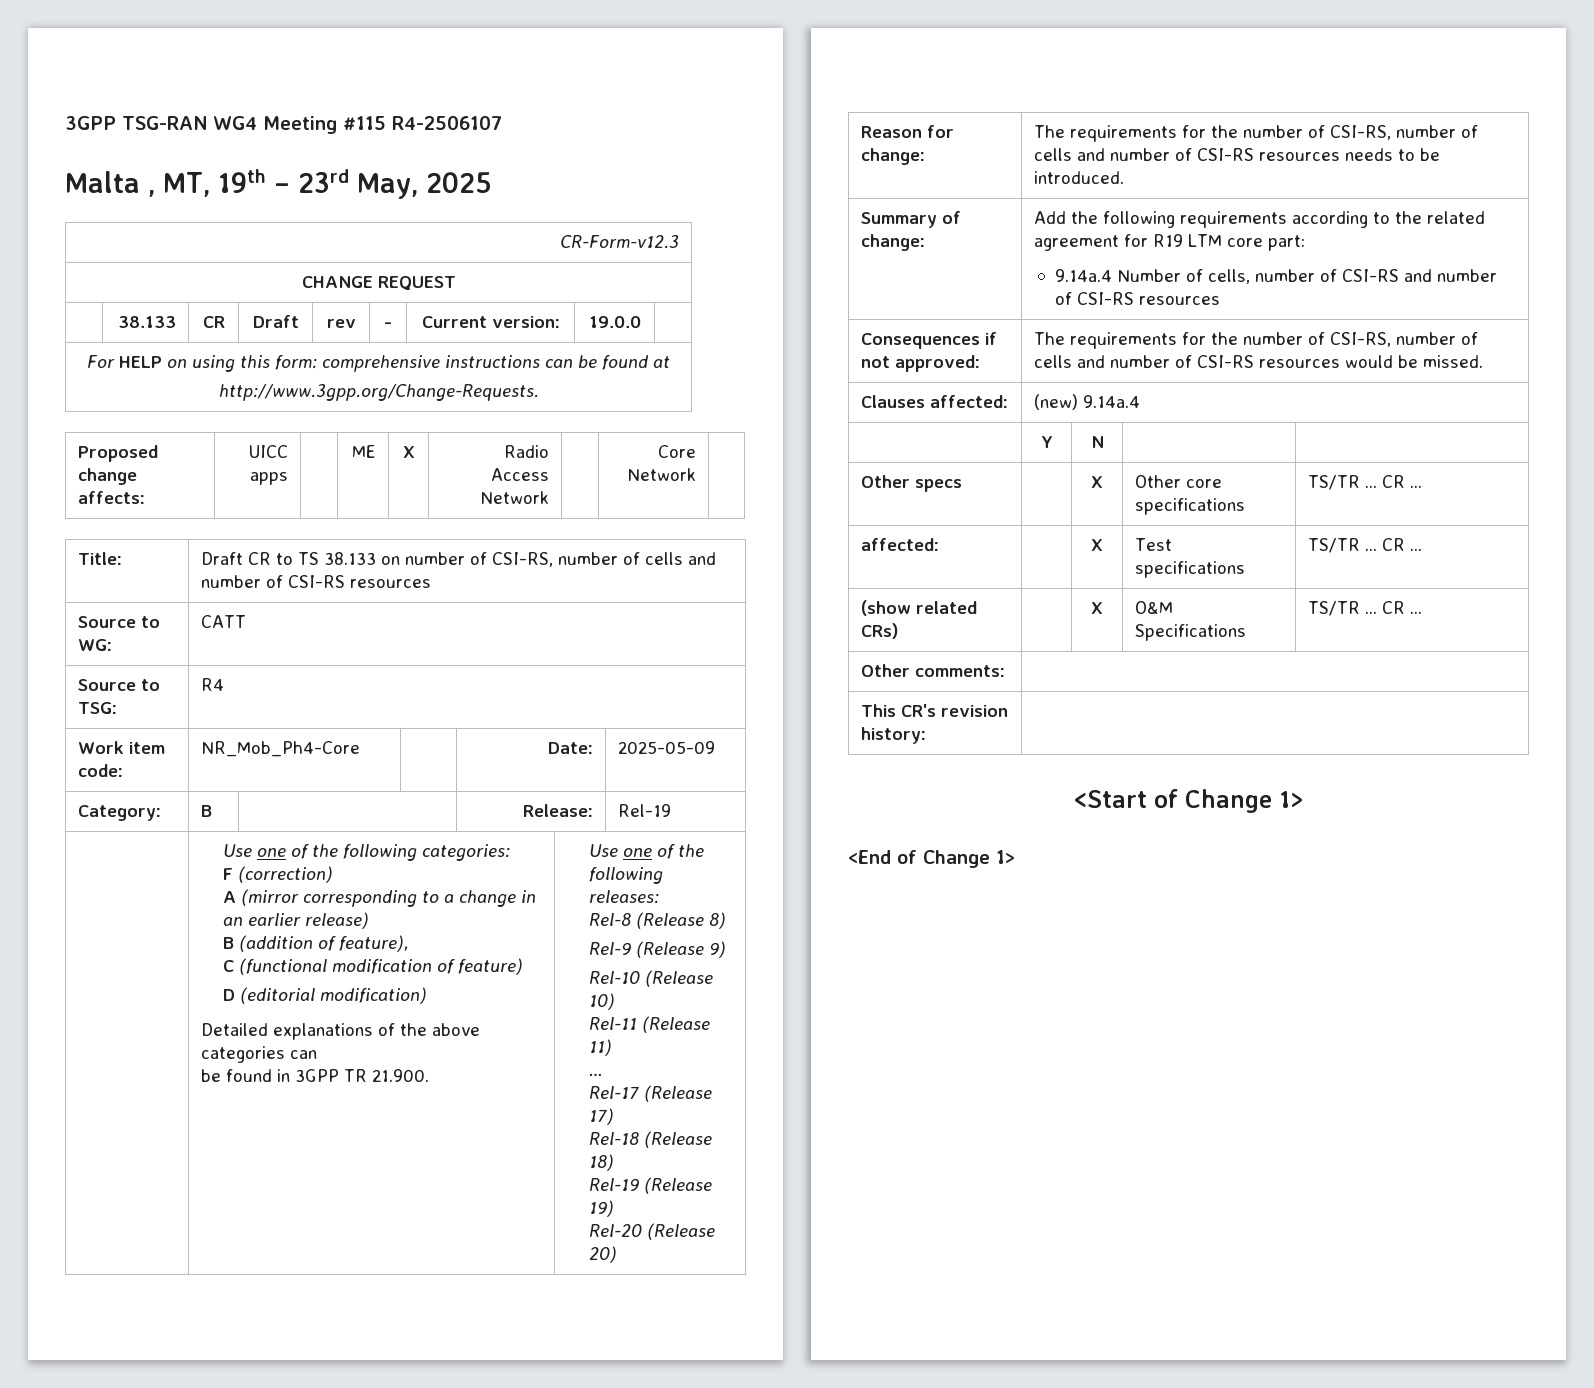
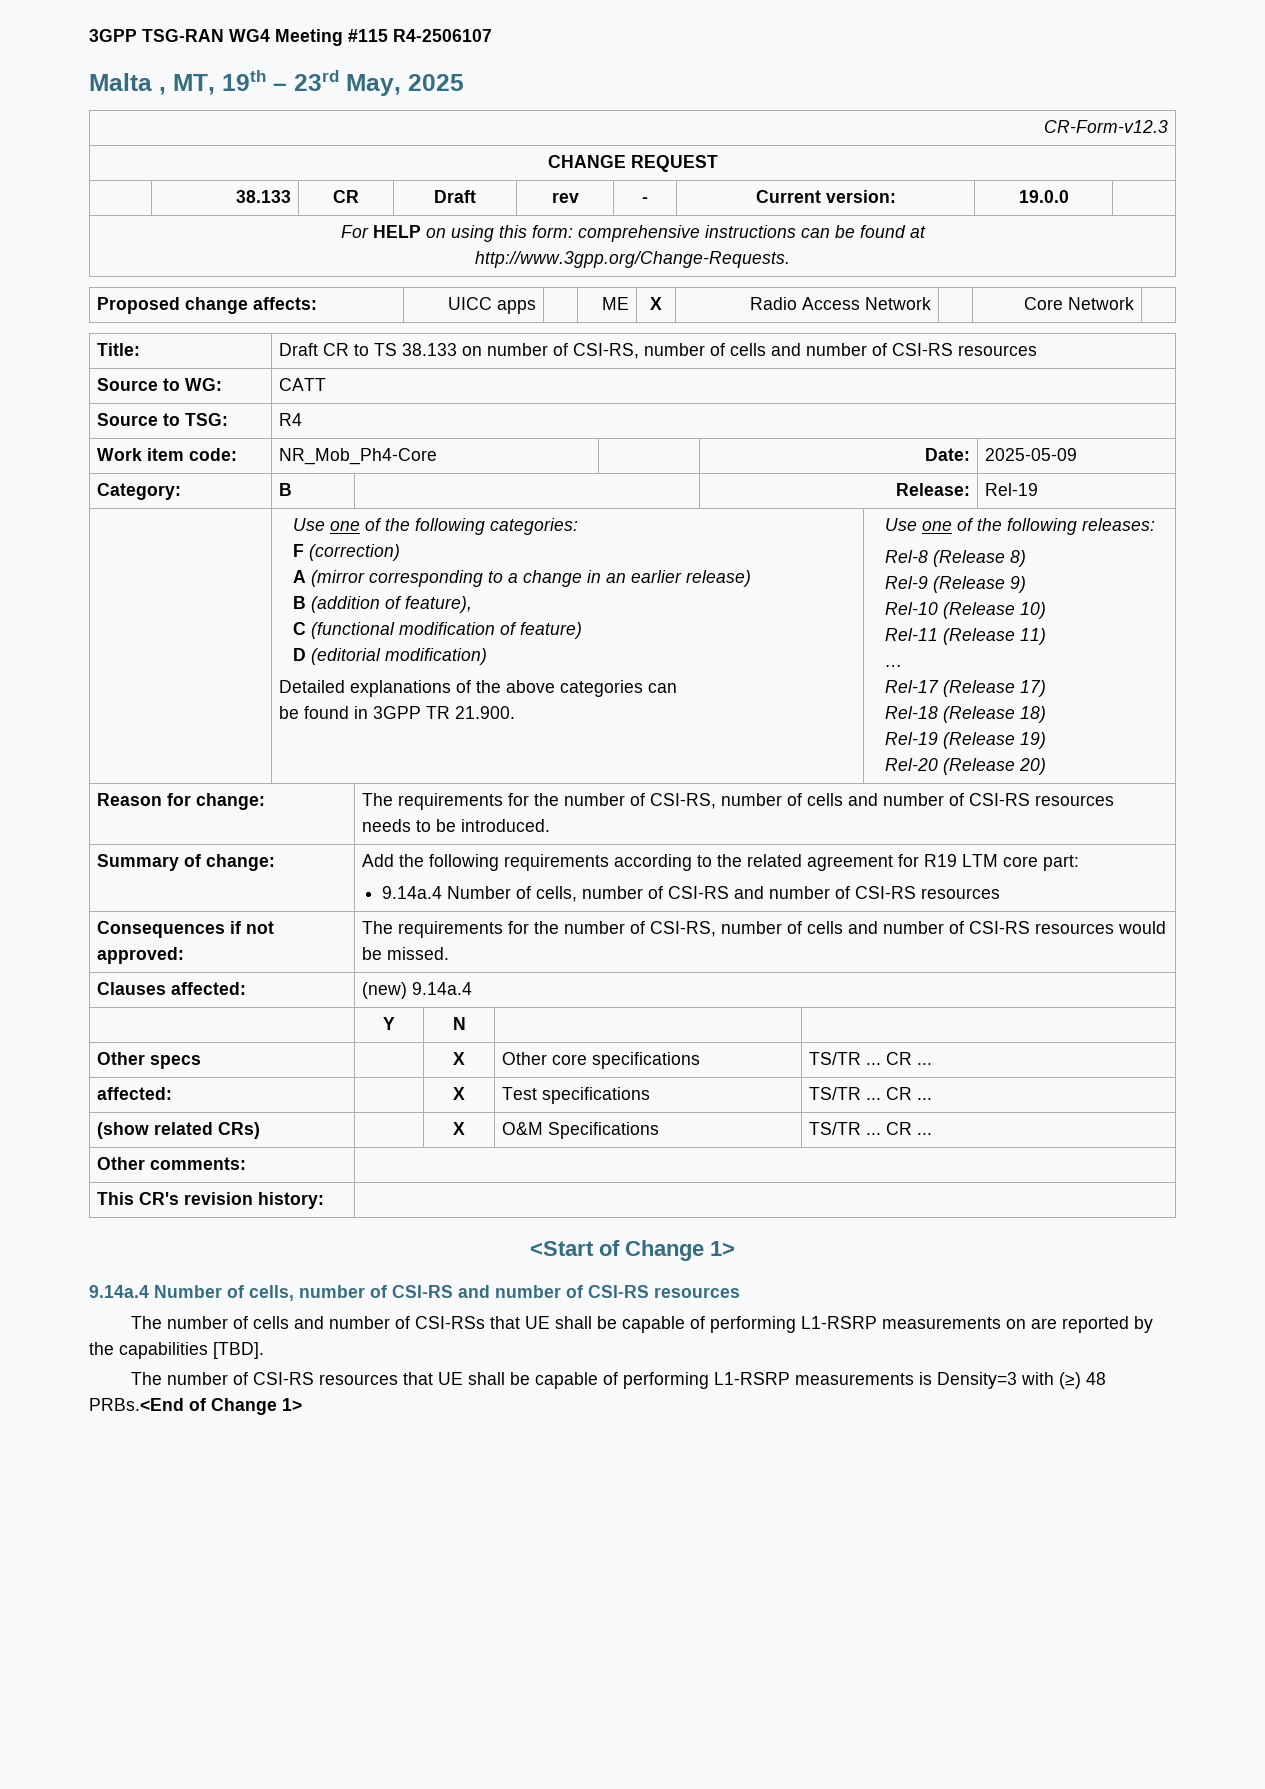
  <Start of Change 1>
- <End of Change 1>
+ 9.14a.4 Number of cells, number of CSI-RS and number of CSI-RS resources
+ The number of cells and number of CSI-RSs that UE shall be capable of performing L1-RSRP measurements on are reported by the capabilities [TBD].
+ The number of CSI-RS resources that UE shall be capable of performing L1-RSRP measurements is Density=3 with (≥) 48 PRBs.<End of Change 1>

